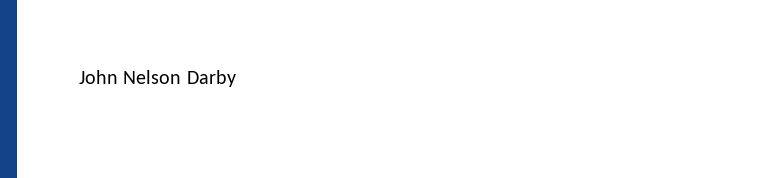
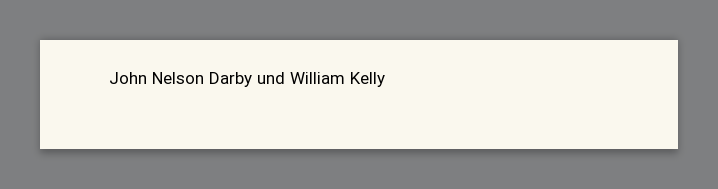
- John Nelson Darby
+ John Nelson Darby und William Kelly

